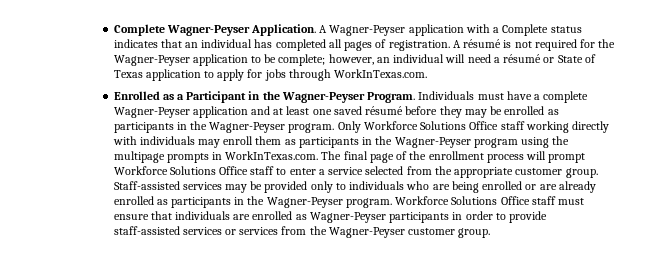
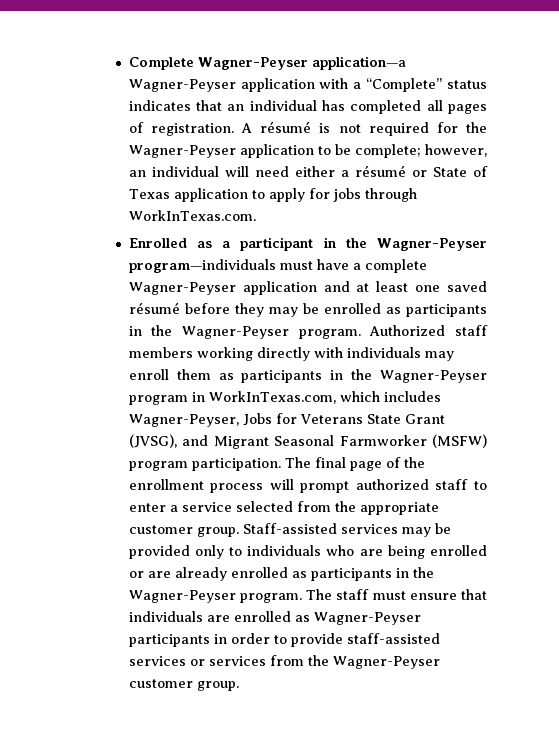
- Complete Wagner-Peyser Application. A Wagner-Peyser application with a Complete status indicates that an individual has completed all pages of registration.
+ Complete Wagner-Peyser application—a Wagner-Peyser application with a “Complete” status indicates that an individual has completed all pages of registration.
- A résumé is not required for the Wagner-Peyser application to be complete; however, an individual will need a résumé or State of Texas application to apply for jobs through WorkInTexas.com.
+ A résumé is not required for the Wagner-Peyser application to be complete; however, an individual will need either a résumé or State of Texas application to apply for jobs through WorkInTexas.com.
- Enrolled as a Participant in the Wagner-Peyser Program. Individuals must have a complete Wagner-Peyser application and at least one saved résumé before they may be enrolled as participants in the Wagner-Peyser program.
+ Enrolled as a participant in the Wagner-Peyser program—individuals must have a complete Wagner-Peyser application and at least one saved résumé before they may be enrolled as participants in the Wagner-Peyser program.
- Only Workforce Solutions Office staff working directly with individuals may enroll them as participants in the Wagner-Peyser program using the multipage prompts in WorkInTexas.com. The final page of the enrollment process will prompt Workforce Solutions Office staff to enter a service selected from the appropriate customer group.
+ Authorized staff members working directly with individuals may enroll them as participants in the Wagner-Peyser program in WorkInTexas.com, which includes Wagner-Peyser, Jobs for Veterans State Grant (JVSG), and Migrant Seasonal Farmworker (MSFW) program participation. The final page of the enrollment process will prompt authorized staff to enter a service selected from the appropriate customer group.
- Workforce Solutions Office staff must ensure that individuals are enrolled as Wagner-Peyser participants in order to provide staff-assisted services or services from the Wagner-Peyser customer group.
+ The staff must ensure that individuals are enrolled as Wagner-Peyser participants in order to provide staff-assisted services or services from the Wagner-Peyser customer group.

